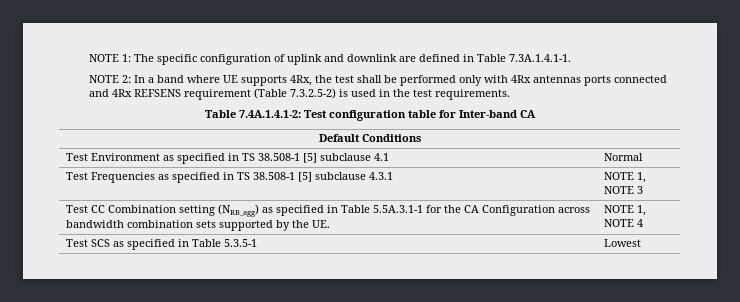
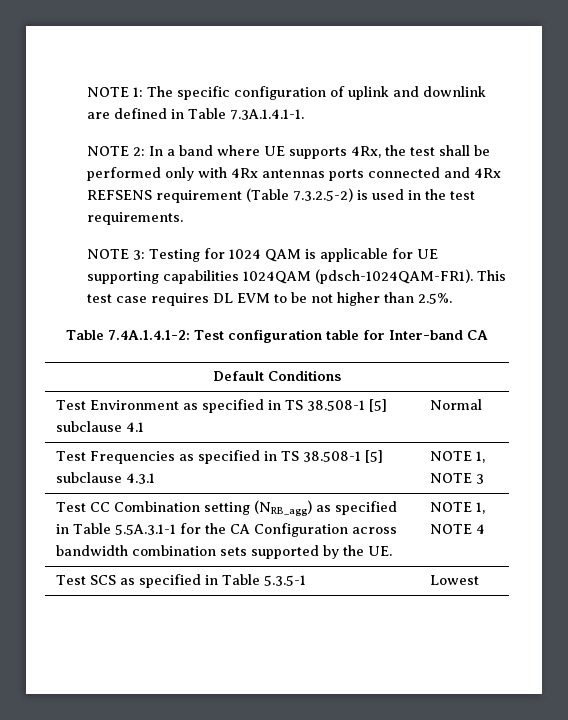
+ NOTE 3: Testing for 1024 QAM is applicable for UE supporting capabilities 1024QAM (pdsch-1024QAM-FR1). This test case requires DL EVM to be not higher than 2.5%.

